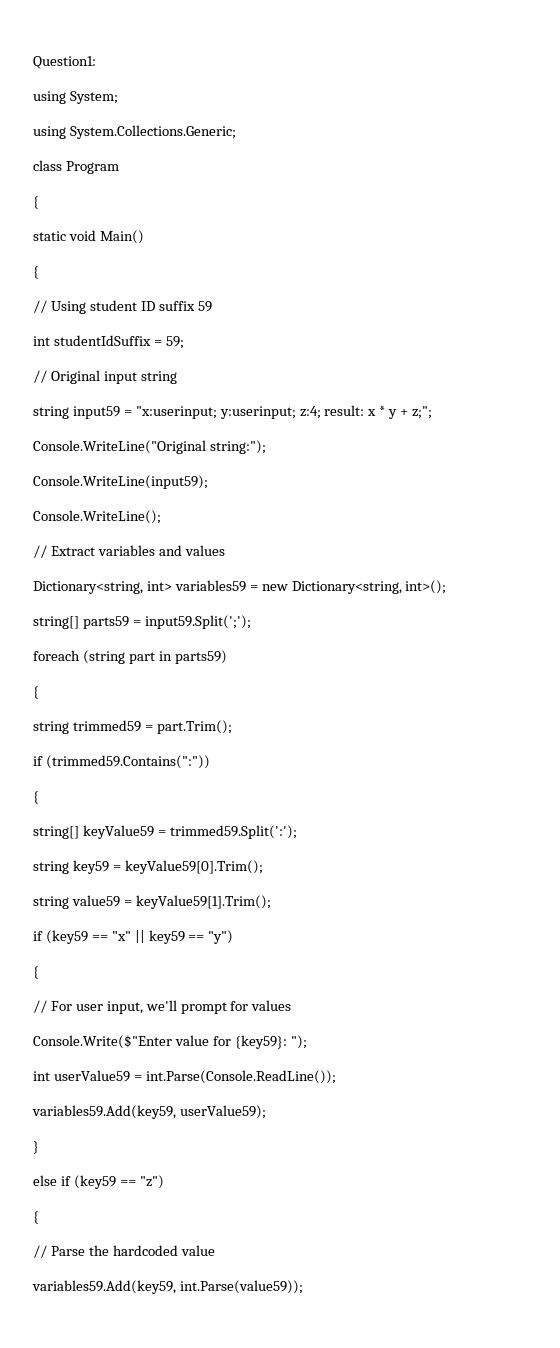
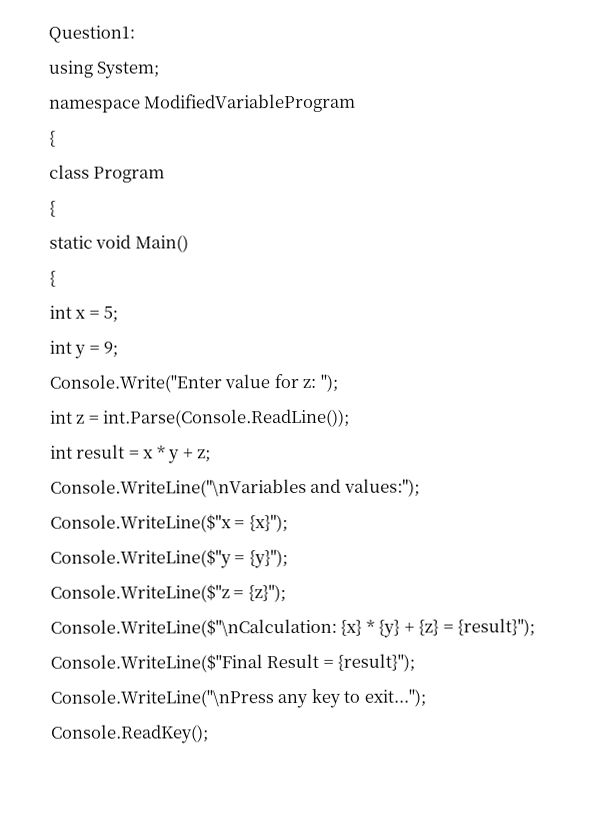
- using System.Collections.Generic;
+ namespace ModifiedVariableProgram
+ {
- // Using student ID suffix 59
- int studentIdSuffix = 59;
- // Original input string
- string input59 = "x:userinput; y:userinput; z:4; result: x * y + z;";
- Console.WriteLine("Original string:");
- Console.WriteLine(input59);
- Console.WriteLine();
- // Extract variables and values
- Dictionary<string, int> variables59 = new Dictionary<string, int>();
- string[] parts59 = input59.Split(';');
- foreach (string part in parts59)
- {
- string trimmed59 = part.Trim();
- if (trimmed59.Contains(":"))
- {
- string[] keyValue59 = trimmed59.Split(':');
- string key59 = keyValue59[0].Trim();
- string value59 = keyValue59[1].Trim();
- if (key59 == "x" || key59 == "y")
- {
- // For user input, we'll prompt for values
- Console.Write($"Enter value for {key59}: ");
- int userValue59 = int.Parse(Console.ReadLine());
- variables59.Add(key59, userValue59);
- }
- else if (key59 == "z")
- {
- // Parse the hardcoded value
- variables59.Add(key59, int.Parse(value59));
+ int x = 5;
+ int y = 9;
+ Console.Write("Enter value for z: ");
+ int z = int.Parse(Console.ReadLine());
+ int result = x * y + z;
+ Console.WriteLine("\nVariables and values:");
+ Console.WriteLine($"x = {x}");
+ Console.WriteLine($"y = {y}");
+ Console.WriteLine($"z = {z}");
+ Console.WriteLine($"\nCalculation: {x} * {y} + {z} = {result}");
+ Console.WriteLine($"Final Result = {result}");
+ Console.WriteLine("\nPress any key to exit...");
+ Console.ReadKey();

